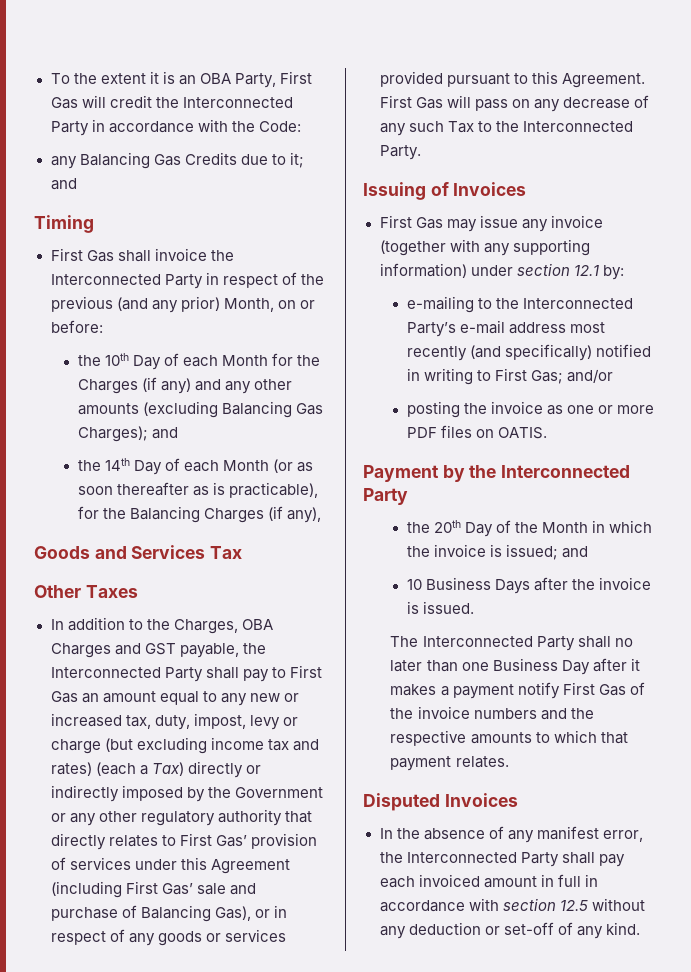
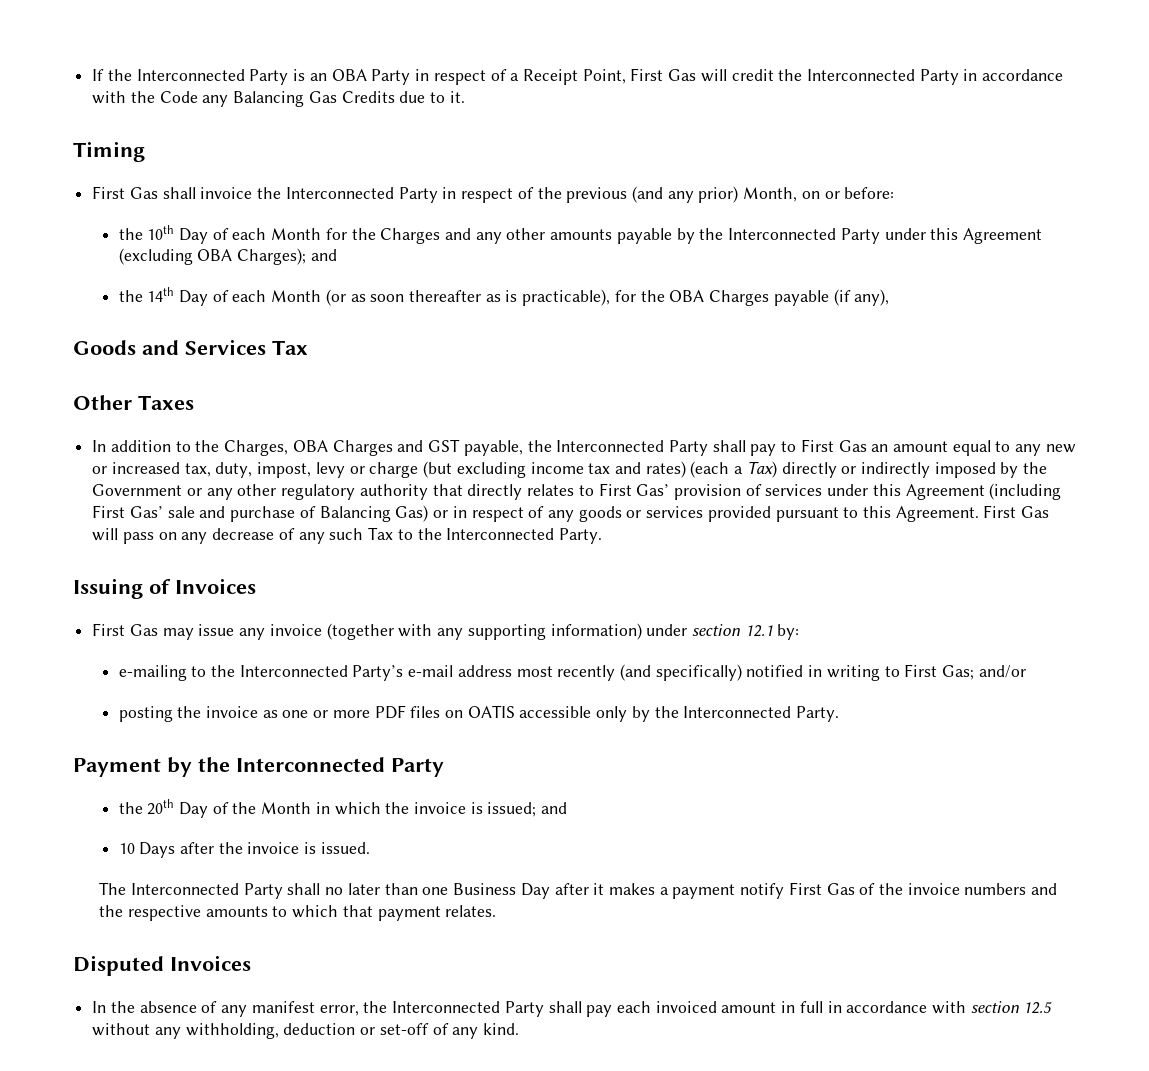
- To the extent it is an OBA Party, First Gas will credit the Interconnected Party in accordance with the Code:
- any Balancing Gas Credits due to it; and
+ If the Interconnected Party is an OBA Party in respect of a Receipt Point, First Gas will credit the Interconnected Party in accordance with the Code any Balancing Gas Credits due to it.
- the 10th Day of each Month for the Charges (if any) and any other amounts (excluding Balancing Gas Charges); and
+ the 10th Day of each Month for the Charges and any other amounts payable by the Interconnected Party under this Agreement (excluding OBA Charges); and
- the 14th Day of each Month (or as soon thereafter as is practicable), for the Balancing Charges (if any),
+ the 14th Day of each Month (or as soon thereafter as is practicable), for the OBA Charges payable (if any),
- In addition to the Charges, OBA Charges and GST payable, the Interconnected Party shall pay to First Gas an amount equal to any new or increased tax, duty, impost, levy or charge (but excluding income tax and rates) (each a Tax) directly or indirectly imposed by the Government or any other regulatory authority that directly relates to First Gas’ provision of services under this Agreement (including First Gas’ sale and purchase of Balancing Gas), or in respect of any goods or services provided pursuant to this Agreement.
+ In addition to the Charges, OBA Charges and GST payable, the Interconnected Party shall pay to First Gas an amount equal to any new or increased tax, duty, impost, levy or charge (but excluding income tax and rates) (each a Tax) directly or indirectly imposed by the Government or any other regulatory authority that directly relates to First Gas’ provision of services under this Agreement (including First Gas’ sale and purchase of Balancing Gas) or in respect of any goods or services provided pursuant to this Agreement.
- posting the invoice as one or more PDF files on OATIS.
+ posting the invoice as one or more PDF files on OATIS accessible only by the Interconnected Party.
- 10 Business Days after the invoice is issued.
+ 10 Days after the invoice is issued.
- In the absence of any manifest error, the Interconnected Party shall pay each invoiced amount in full in accordance with section 12.5 without any deduction or set-off of any kind.
+ In the absence of any manifest error, the Interconnected Party shall pay each invoiced amount in full in accordance with section 12.5 without any withholding, deduction or set-off of any kind.

